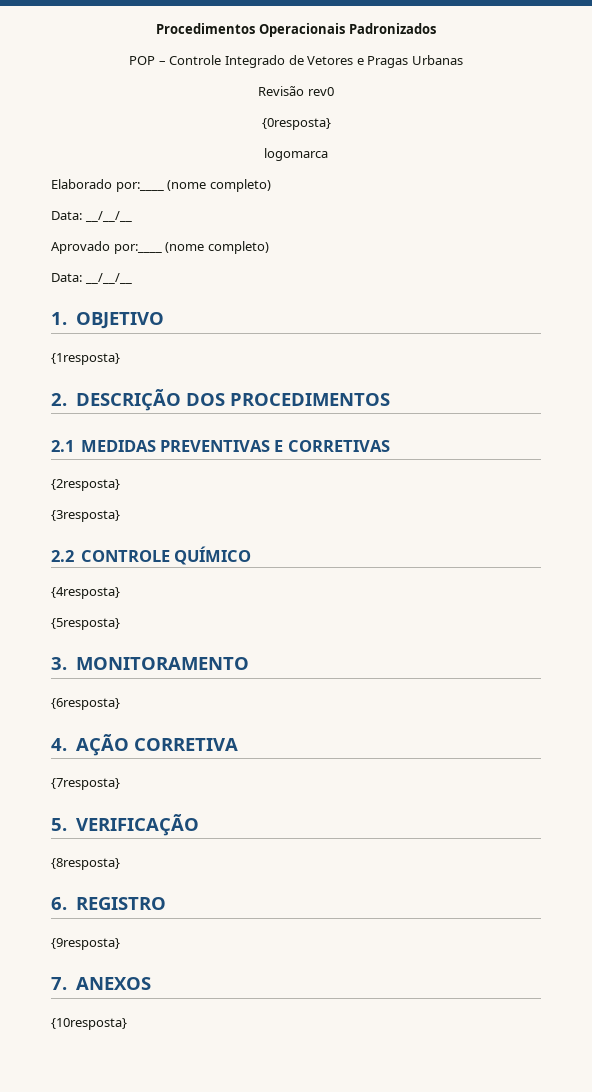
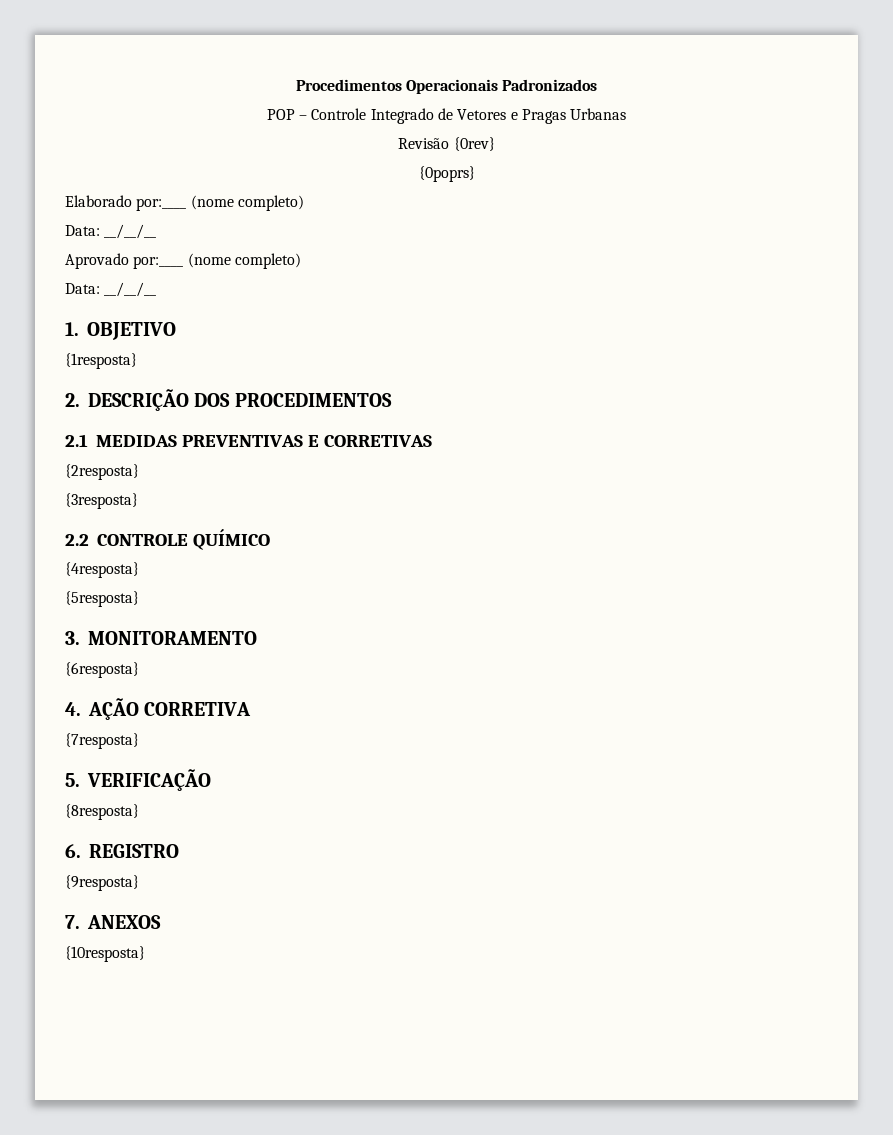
- Revisão rev0
- {0resposta}
- logomarca
+ Revisão {0rev}
+ {0poprs}

